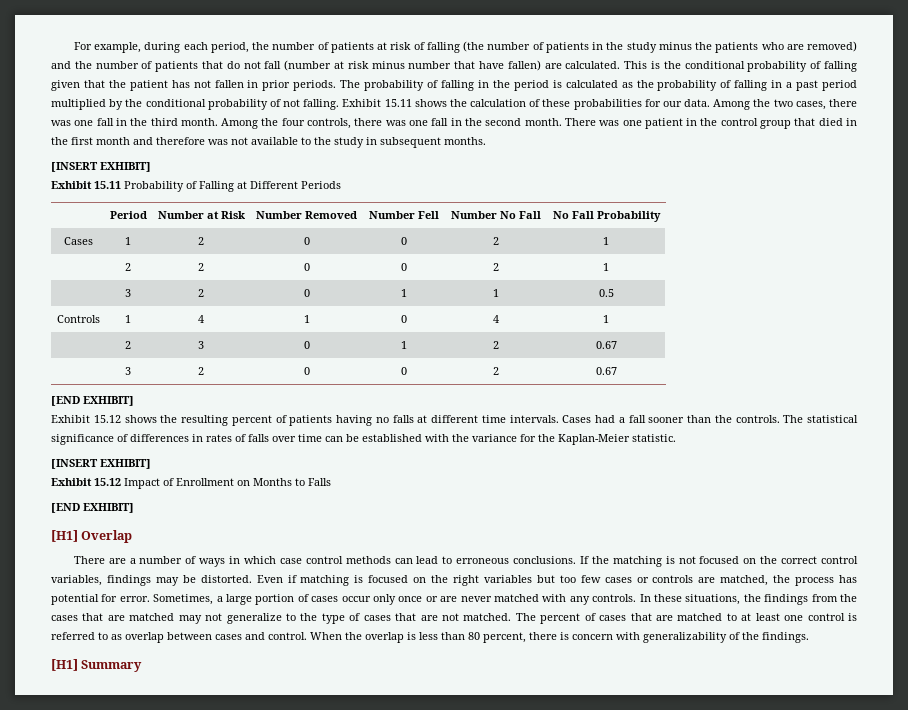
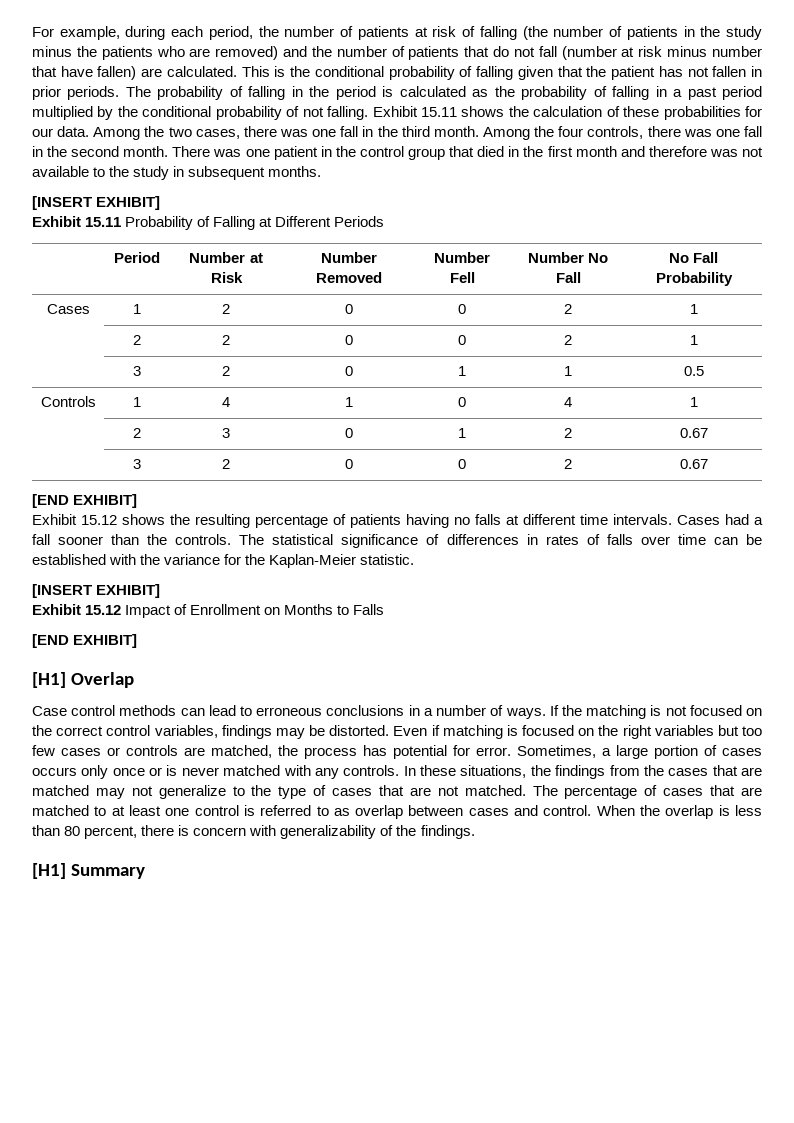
- Exhibit 15.12 shows the resulting percent of patients having no falls at different time intervals.
+ Exhibit 15.12 shows the resulting percentage of patients having no falls at different time intervals.
- There are a number of ways in which case control methods can lead to erroneous conclusions.
+ Case control methods can lead to erroneous conclusions in a number of ways.
- Sometimes, a large portion of cases occur only once or are never matched with any controls.
+ Sometimes, a large portion of cases occurs only once or is never matched with any controls.
- The percent of cases that are matched to at least one control is referred to as overlap between cases and control.
+ The percentage of cases that are matched to at least one control is referred to as overlap between cases and control.

